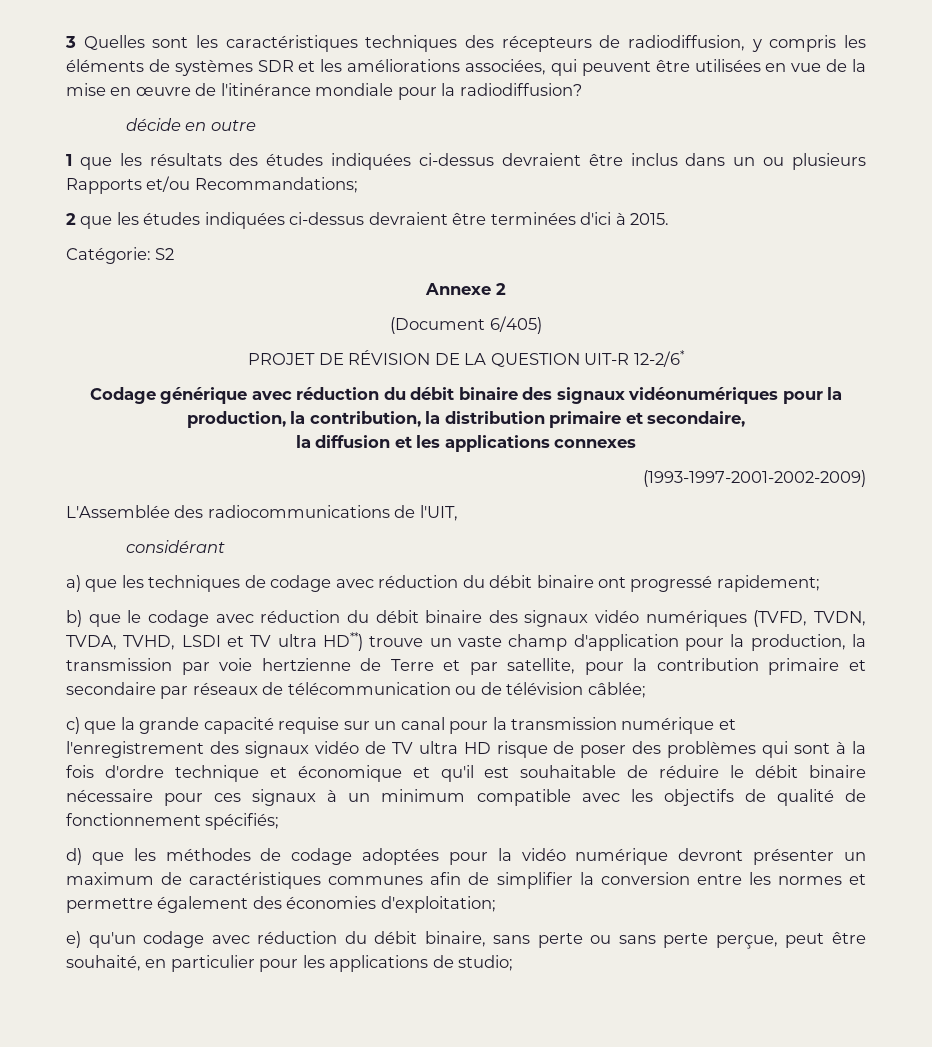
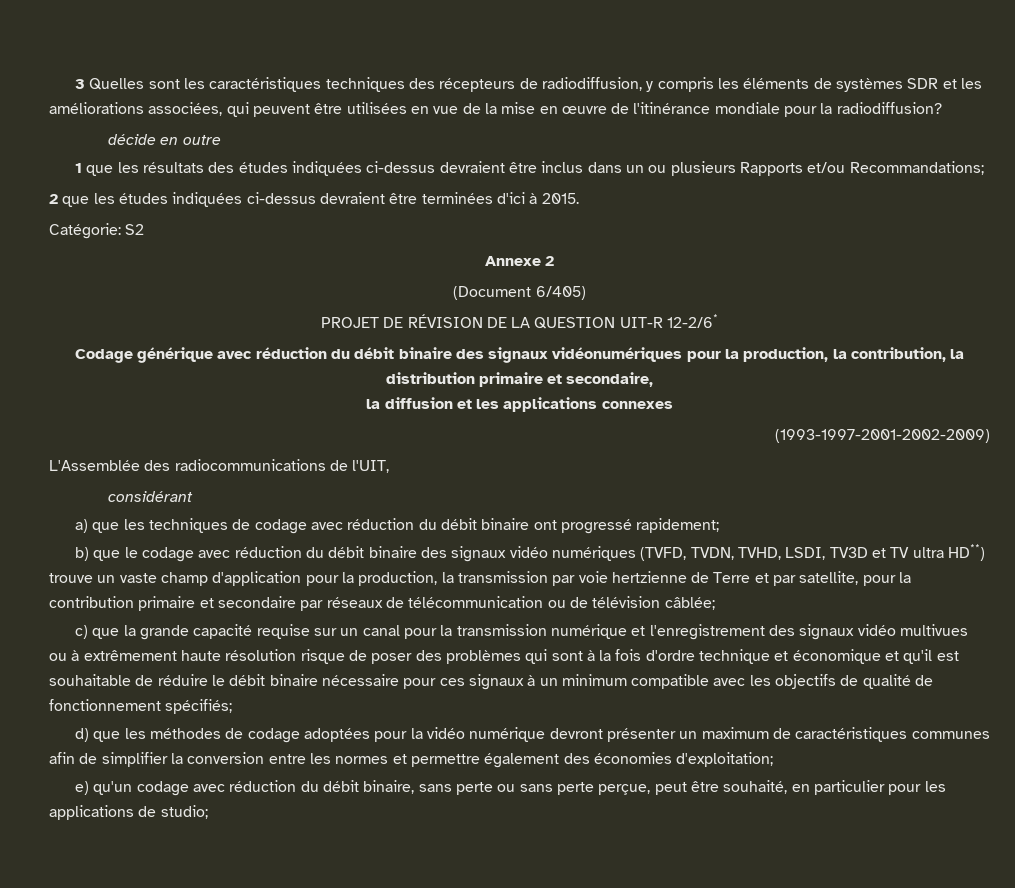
- b) que le codage avec réduction du débit binaire des signaux vidéo numériques (TVFD, TVDN, TVDA, TVHD, LSDI et TV ultra HD**) trouve un vaste champ d'application pour la production, la transmission par voie hertzienne de Terre et par satellite, pour la contribution primaire et secondaire par réseaux de télécommunication ou de télévision câblée;
+ b) que le codage avec réduction du débit binaire des signaux vidéo numériques (TVFD, TVDN, TVHD, LSDI, TV3D et TV ultra HD**) trouve un vaste champ d'application pour la production, la transmission par voie hertzienne de Terre et par satellite, pour la contribution primaire et secondaire par réseaux de télécommunication ou de télévision câblée;
- c) que la grande capacité requise sur un canal pour la transmission numérique et l'enregistrement des signaux vidéo de TV ultra HD risque de poser des problèmes qui sont à la fois d'ordre technique et économique et qu'il est souhaitable de réduire le débit binaire nécessaire pour ces signaux à un minimum compatible avec les objectifs de qualité de fonctionnement spécifiés;
+ c) que la grande capacité requise sur un canal pour la transmission numérique et l'enregistrement des signaux vidéo multivues ou à extrêmement haute résolution risque de poser des problèmes qui sont à la fois d'ordre technique et économique et qu'il est souhaitable de réduire le débit binaire nécessaire pour ces signaux à un minimum compatible avec les objectifs de qualité de fonctionnement spécifiés;

